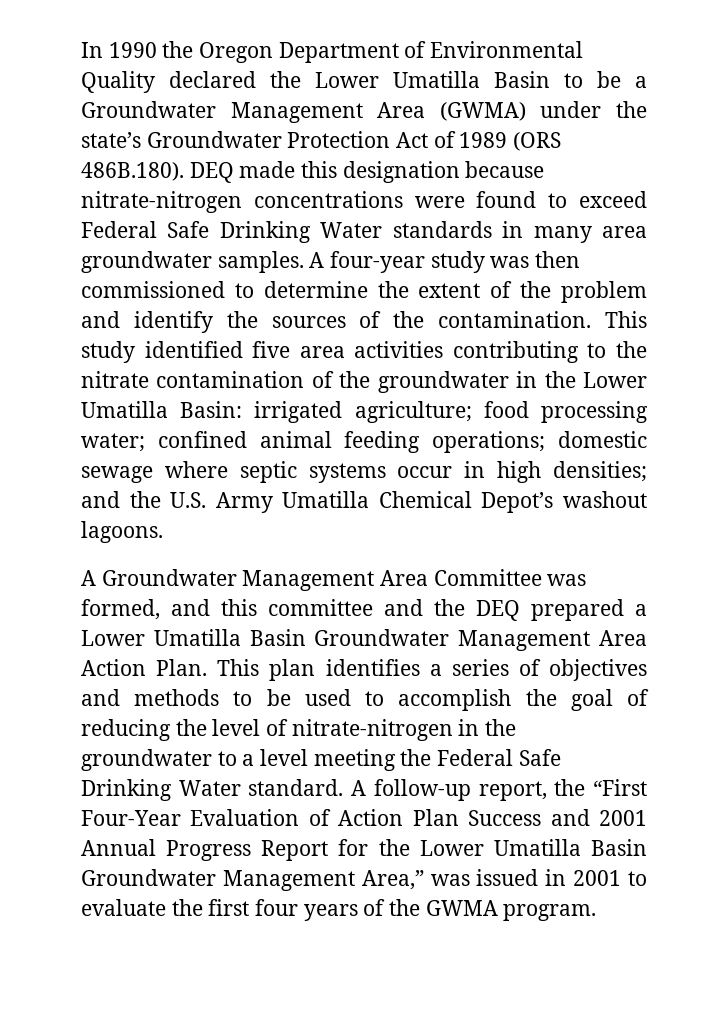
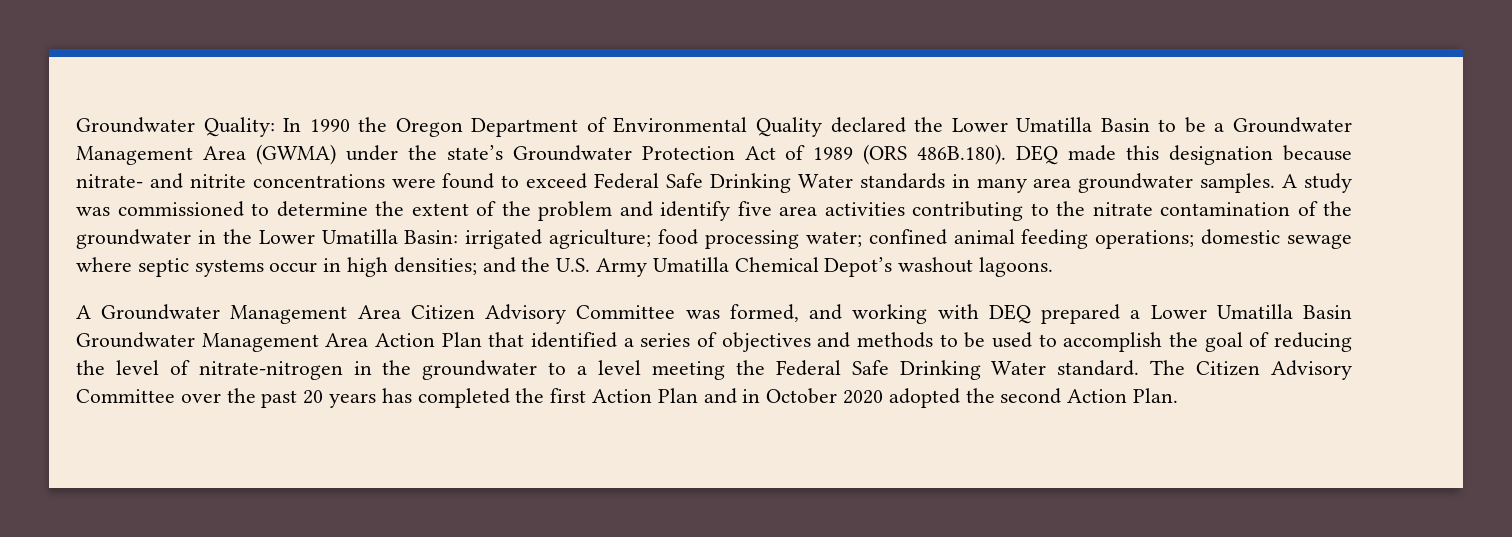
- In 1990 the Oregon Department of Environmental Quality declared the Lower Umatilla Basin to be a Groundwater Management Area (GWMA) under the state’s Groundwater Protection Act of 1989 (ORS 486B.180). DEQ made this designation because nitrate-nitrogen concentrations were found to exceed Federal Safe Drinking Water standards in many area groundwater samples.
+ Groundwater Quality: In 1990 the Oregon Department of Environmental Quality declared the Lower Umatilla Basin to be a Groundwater Management Area (GWMA) under the state’s Groundwater Protection Act of 1989 (ORS 486B.180). DEQ made this designation because nitrate- and nitrite concentrations were found to exceed Federal Safe Drinking Water standards in many area groundwater samples.
- A four-year study was then commissioned to determine the extent of the problem and identify the sources of the contamination. This study identified five area activities contributing to the nitrate contamination of the groundwater in the Lower Umatilla Basin: irrigated agriculture; food processing water; confined animal feeding operations; domestic sewage where septic systems occur in high densities; and the U.S. Army Umatilla Chemical Depot’s washout lagoons.
+ A study was commissioned to determine the extent of the problem and identify five area activities contributing to the nitrate contamination of the groundwater in the Lower Umatilla Basin: irrigated agriculture; food processing water; confined animal feeding operations; domestic sewage where septic systems occur in high densities; and the U.S. Army Umatilla Chemical Depot’s washout lagoons.
- A Groundwater Management Area Committee was formed, and this committee and the DEQ prepared a Lower Umatilla Basin Groundwater Management Area Action Plan. This plan identifies a series of objectives and methods to be used to accomplish the goal of reducing the level of nitrate-nitrogen in the groundwater to a level meeting the Federal Safe Drinking Water standard.
+ A Groundwater Management Area Citizen Advisory Committee was formed, and working with DEQ prepared a Lower Umatilla Basin Groundwater Management Area Action Plan that identified a series of objectives and methods to be used to accomplish the goal of reducing the level of nitrate-nitrogen in the groundwater to a level meeting the Federal Safe Drinking Water standard.
- A follow-up report, the “First Four-Year Evaluation of Action Plan Success and 2001 Annual Progress Report for the Lower Umatilla Basin Groundwater Management Area,” was issued in 2001 to evaluate the first four years of the GWMA program.
+ The Citizen Advisory Committee over the past 20 years has completed the first Action Plan and in October 2020 adopted the second Action Plan.

